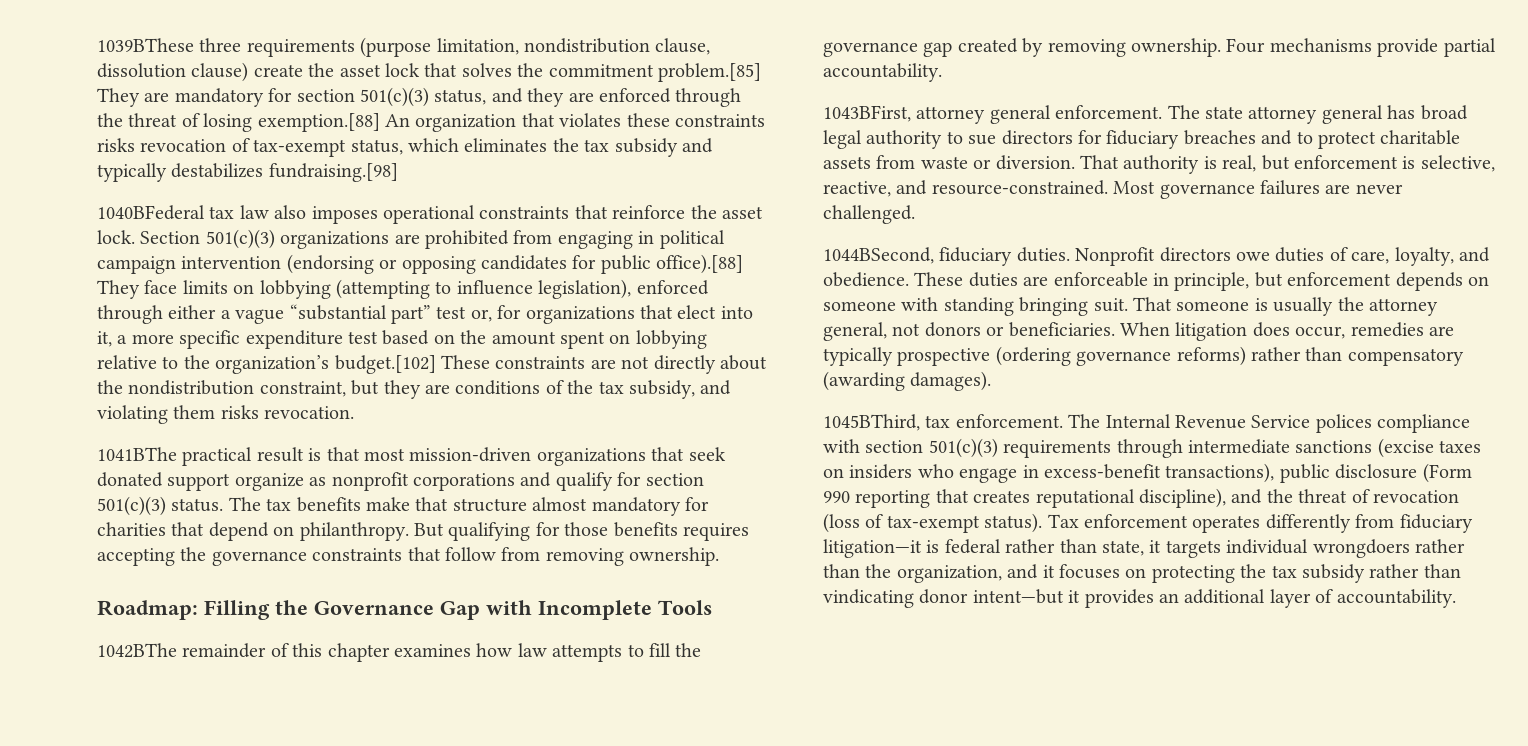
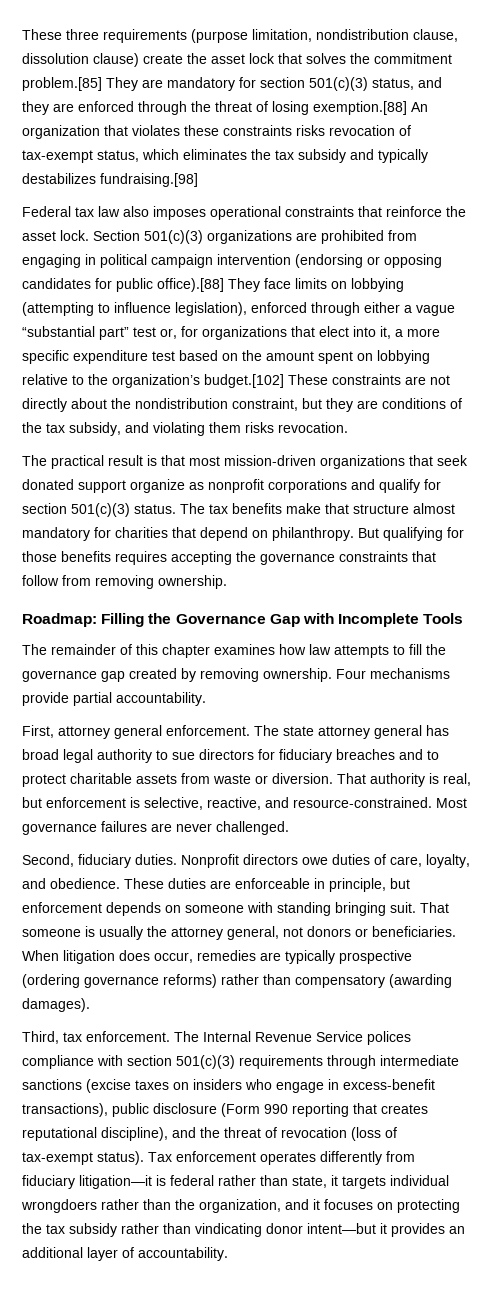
- 1039BThese three requirements (purpose limitation, nondistribution clause, dissolution clause) create the asset lock that solves the commitment problem.[85] They are mandatory for section 501(c)(3) status, and they are enforced through the threat of losing exemption.[88] An organization that violates these constraints risks revocation of tax-exempt status, which eliminates the tax subsidy and typically destabilizes fundraising.[98]
+ These three requirements (purpose limitation, nondistribution clause, dissolution clause) create the asset lock that solves the commitment problem.[85] They are mandatory for section 501(c)(3) status, and they are enforced through the threat of losing exemption.[88] An organization that violates these constraints risks revocation of tax-exempt status, which eliminates the tax subsidy and typically destabilizes fundraising.[98]
- 1040BFederal tax law also imposes operational constraints that reinforce the asset lock.
+ Federal tax law also imposes operational constraints that reinforce the asset lock.
- 1041BThe practical result is that most mission-driven organizations that seek donated support organize as nonprofit corporations and qualify for section 501(c)(3) status.
+ The practical result is that most mission-driven organizations that seek donated support organize as nonprofit corporations and qualify for section 501(c)(3) status.
- 1042BThe remainder of this chapter examines how law attempts to fill the governance gap created by removing ownership.
+ The remainder of this chapter examines how law attempts to fill the governance gap created by removing ownership.
- 1043BFirst, attorney general enforcement.
+ First, attorney general enforcement.
- 1044BSecond, fiduciary duties.
+ Second, fiduciary duties.
- 1045BThird, tax enforcement.
+ Third, tax enforcement.

